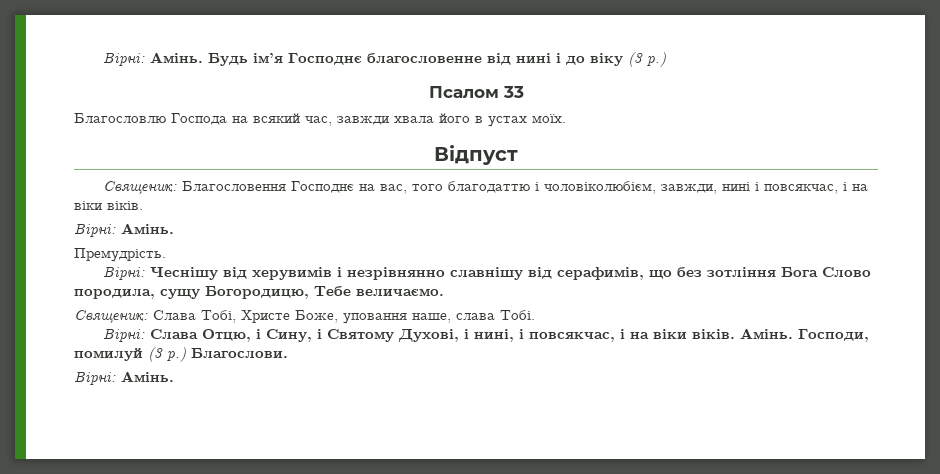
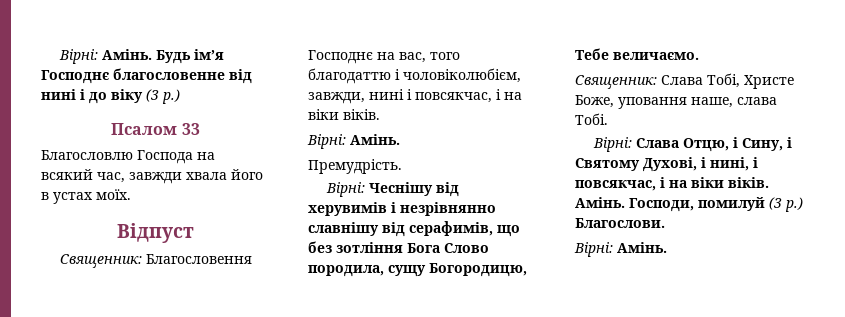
- Священик: Благословення Господнє на вас, того благодаттю і чоловіколюбієм, завжди, нині і повсякчас, і на віки віків.
+ Священник: Благословення Господнє на вас, того благодаттю і чоловіколюбієм, завжди, нині і повсякчас, і на віки віків.
- Священик: Слава Тобі, Христе Боже, уповання наше, слава Тобі.
+ Священник: Слава Тобі, Христе Боже, уповання наше, слава Тобі.

